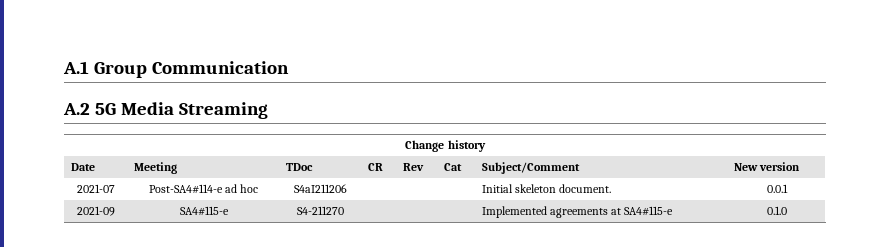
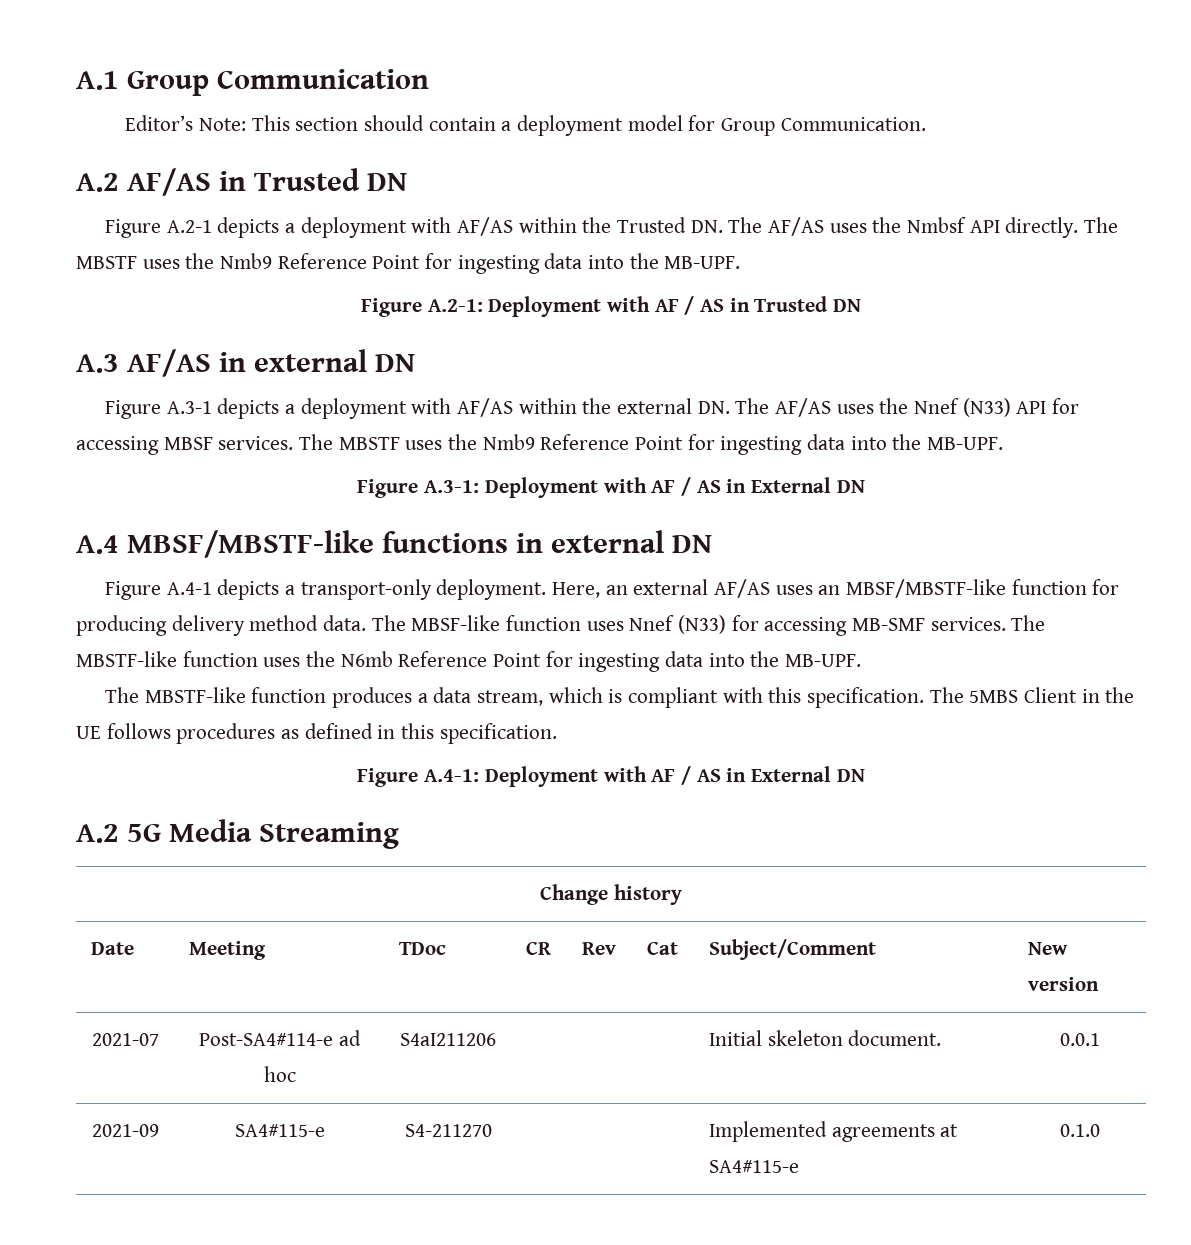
+ Editor’s Note: This section should contain a deployment model for Group Communication.
+ A.2 AF/AS in Trusted DN
+ Figure A.2-1 depicts a deployment with AF/AS within the Trusted DN. The AF/AS uses the Nmbsf API directly. The MBSTF uses the Nmb9 Reference Point for ingesting data into the MB-UPF.
+ Figure A.2-1: Deployment with AF / AS in Trusted DN
+ A.3 AF/AS in external DN
+ Figure A.3-1 depicts a deployment with AF/AS within the external DN. The AF/AS uses the Nnef (N33) API for accessing MBSF services. The MBSTF uses the Nmb9 Reference Point for ingesting data into the MB-UPF.
+ Figure A.3-1: Deployment with AF / AS in External DN
+ A.4 MBSF/MBSTF-like functions in external DN
+ Figure A.4-1 depicts a transport-only deployment. Here, an external AF/AS uses an MBSF/MBSTF-like function for producing delivery method data. The MBSF-like function uses Nnef (N33) for accessing MB-SMF services. The MBSTF-like function uses the N6mb Reference Point for ingesting data into the MB-UPF.
+ The MBSTF-like function produces a data stream, which is compliant with this specification. The 5MBS Client in the UE follows procedures as defined in this specification.
+ Figure A.4-1: Deployment with AF / AS in External DN

